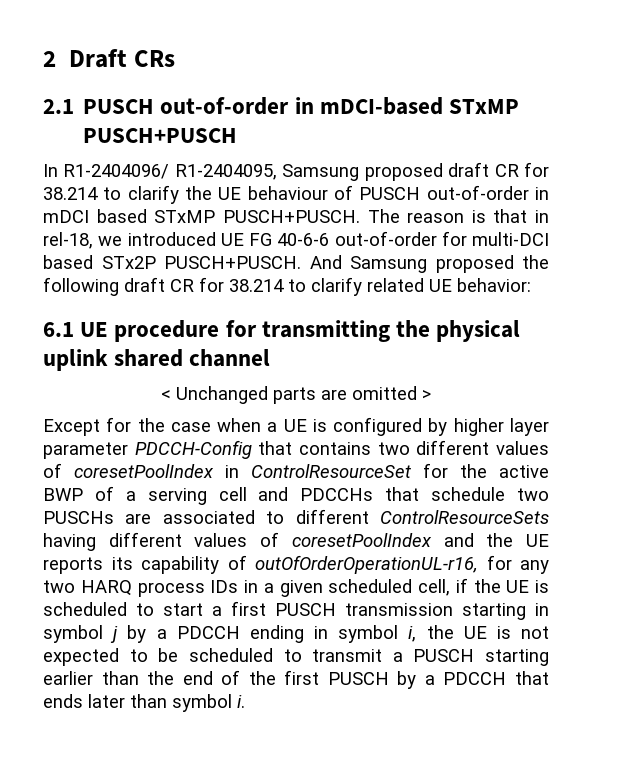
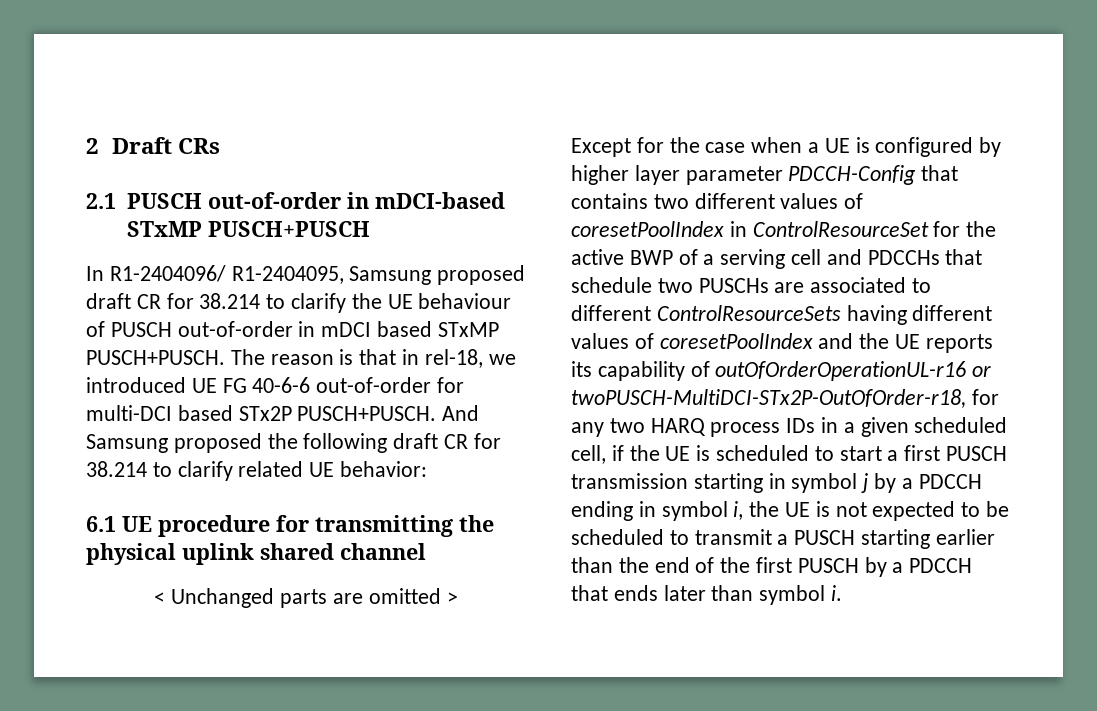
- Except for the case when a UE is configured by higher layer parameter PDCCH-Config that contains two different values of coresetPoolIndex in ControlResourceSet for the active BWP of a serving cell and PDCCHs that schedule two PUSCHs are associated to different ControlResourceSets having different values of coresetPoolIndex and the UE reports its capability of outOfOrderOperationUL-r16, for any two HARQ process IDs in a given scheduled cell, if the UE is scheduled to start a first PUSCH transmission starting in symbol j by a PDCCH ending in symbol i, the UE is not expected to be scheduled to transmit a PUSCH starting earlier than the end of the first PUSCH by a PDCCH that ends later than symbol i.
+ Except for the case when a UE is configured by higher layer parameter PDCCH-Config that contains two different values of coresetPoolIndex in ControlResourceSet for the active BWP of a serving cell and PDCCHs that schedule two PUSCHs are associated to different ControlResourceSets having different values of coresetPoolIndex and the UE reports its capability of outOfOrderOperationUL-r16 or twoPUSCH-MultiDCI-STx2P-OutOfOrder-r18, for any two HARQ process IDs in a given scheduled cell, if the UE is scheduled to start a first PUSCH transmission starting in symbol j by a PDCCH ending in symbol i, the UE is not expected to be scheduled to transmit a PUSCH starting earlier than the end of the first PUSCH by a PDCCH that ends later than symbol i.

